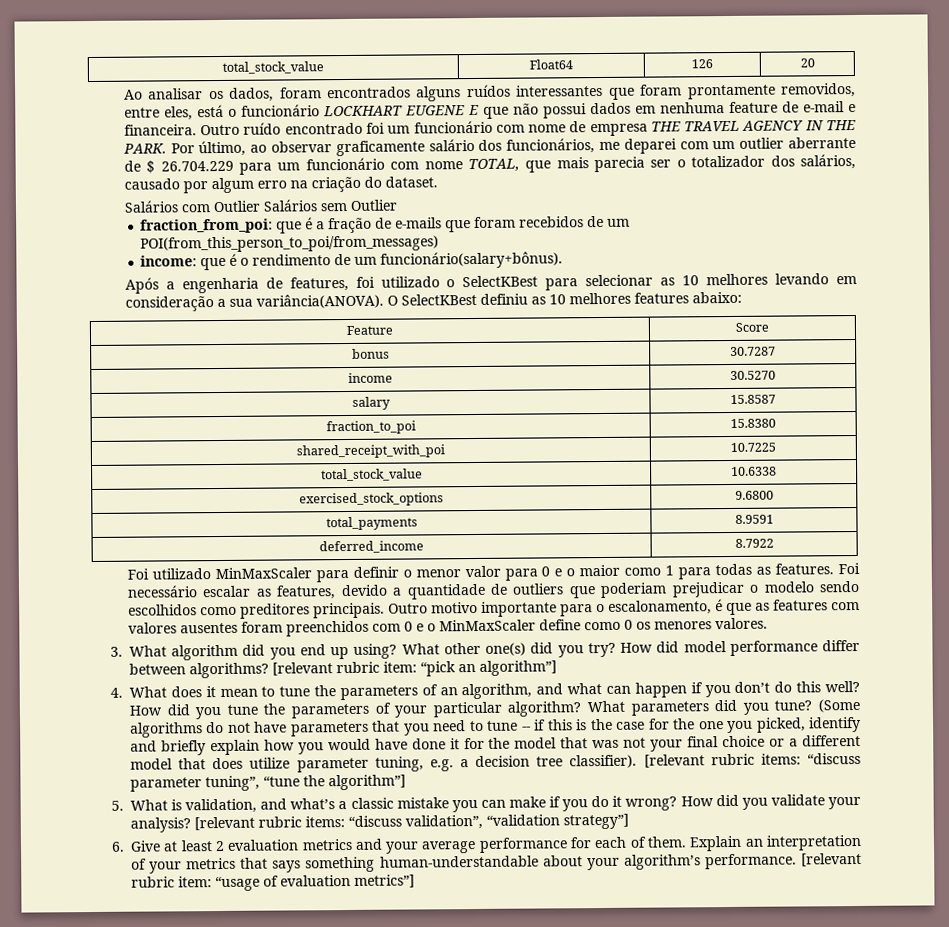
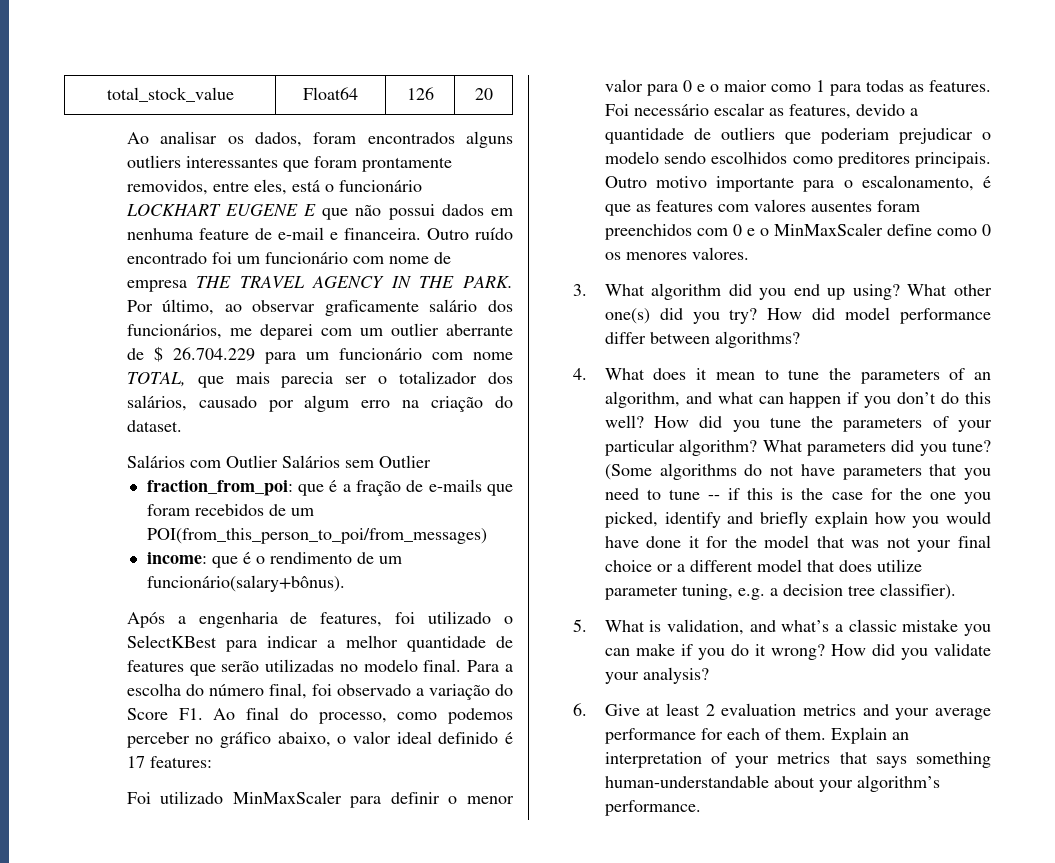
- Ao analisar os dados, foram encontrados alguns ruídos interessantes que foram prontamente removidos, entre eles, está o funcionário LOCKHART EUGENE E que não possui dados em nenhuma feature de e-mail e financeira.
+ Ao analisar os dados, foram encontrados alguns outliers interessantes que foram prontamente removidos, entre eles, está o funcionário LOCKHART EUGENE E que não possui dados em nenhuma feature de e-mail e financeira.
- Após a engenharia de features, foi utilizado o SelectKBest para selecionar as 10 melhores levando em consideração a sua variância(ANOVA). O SelectKBest definiu as 10 melhores features abaixo:
- Feature | Score
- bonus | 30.7287
- income | 30.5270
- salary | 15.8587
- fraction_to_poi | 15.8380
- shared_receipt_with_poi | 10.7225
- total_stock_value | 10.6338
- exercised_stock_options | 9.6800
- total_payments | 8.9591
- deferred_income | 8.7922
+ Após a engenharia de features, foi utilizado o SelectKBest para indicar a melhor quantidade de features que serão utilizadas no modelo final. Para a escolha do número final, foi observado a variação do Score F1. Ao final do processo, como podemos perceber no gráfico abaixo, o valor ideal definido é 17 features:
- [relevant rubric item: “pick an algorithm”]
- [relevant rubric items: “discuss parameter tuning”, “tune the algorithm”]
- [relevant rubric items: “discuss validation”, “validation strategy”]
- [relevant rubric item: “usage of evaluation metrics”]

